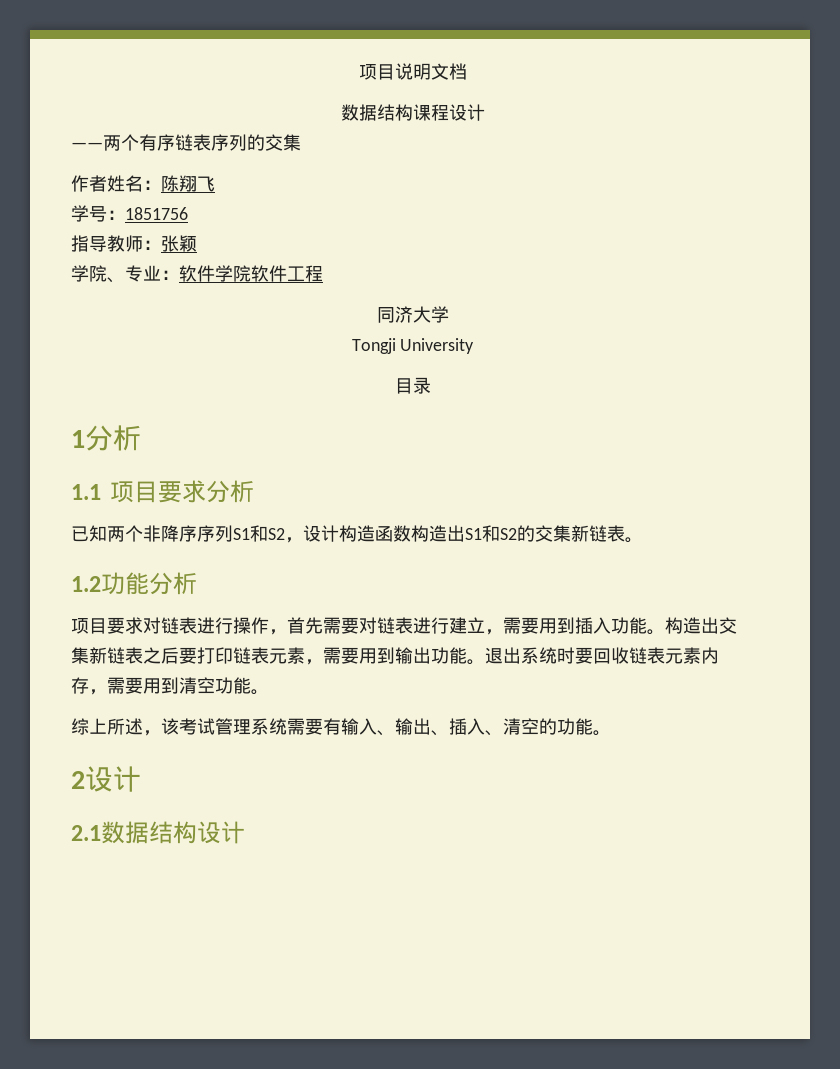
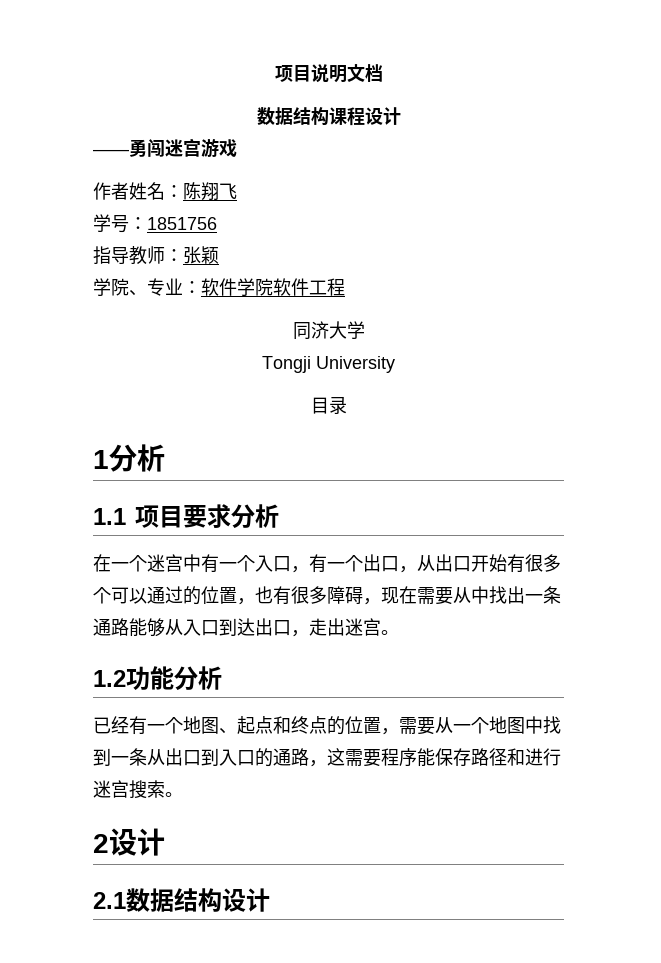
- ——两个有序链表序列的交集
+ ——勇闯迷宫游戏
- 已知两个非降序序列S1和S2，设计构造函数构造出S1和S2的交集新链表。
+ 在一个迷宫中有一个入口，有一个出口，从出口开始有很多个可以通过的位置，也有很多障碍，现在需要从中找出一条通路能够从入口到达出口，走出迷宫。
  1.2功能分析
- 项目要求对链表进行操作，首先需要对链表进行建立，需要用到插入功能。构造出交集新链表之后要打印链表元素，需要用到输出功能。退出系统时要回收链表元素内存，需要用到清空功能。
- 综上所述，该考试管理系统需要有输入、输出、插入、清空的功能。
+ 已经有一个地图、起点和终点的位置，需要从一个地图中找到一条从出口到入口的通路，这需要程序能保存路径和进行迷宫搜索。

